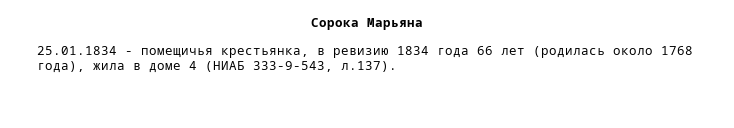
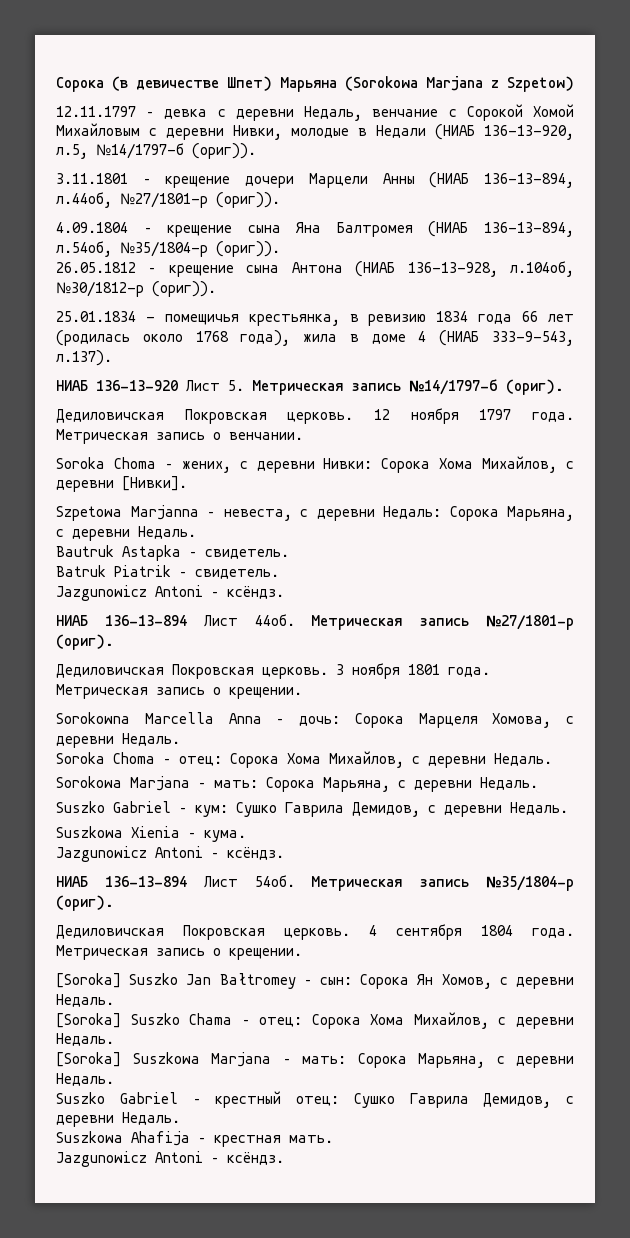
- Сорока Марьяна
+ Сорока (в девичестве Шпет) Марьяна (Sorokowa Marjana z Szpetow)
+ 12.11.1797 – девка с деревни Недаль, венчание с Сорокой Хомой Михайловым с деревни Нивки, молодые в Недали (НИАБ 136-13-920, л.5, №14/1797-б (ориг)).
+ 3.11.1801 – крещение дочери Марцели Анны (НИАБ 136-13-894, л.44об, №27/1801-р (ориг)).
+ 4.09.1804 – крещение сына Яна Балтромея (НИАБ 136-13-894, л.54об, №35/1804-р (ориг)).
+ 26.05.1812 – крещение сына Антона (НИАБ 136-13-928, л.104об, №30/1812-р (ориг)).
+ НИАБ 136-13-920 Лист 5. Метрическая запись №14/1797-б (ориг).
+ Дедиловичская Покровская церковь. 12 ноября 1797 года. Метрическая запись о венчании.
+ Soroka Choma – жених, с деревни Нивки: Сорока Хома Михайлов, с деревни [Нивки].
+ Szpetowa Marjanna – невеста, с деревни Недаль: Сорока Марьяна, с деревни Недаль.
+ Bautruk Astapka – свидетель.
+ Batruk Piatrik – свидетель.
+ Jazgunowicz Antoni – ксёндз.
+ НИАБ 136-13-894 Лист 44об. Метрическая запись №27/1801-р (ориг).
+ Дедиловичская Покровская церковь. 3 ноября 1801 года. Метрическая запись о крещении.
+ Sorokowna Marcella Anna – дочь: Сорока Марцеля Хомова, с деревни Недаль.
+ Soroka Choma – отец: Сорока Хома Михайлов, с деревни Недаль.
+ Sorokowa Marjana – мать: Сорока Марьяна, с деревни Недаль.
+ Suszko Gabriel – кум: Сушко Гаврила Демидов, с деревни Недаль.
+ Suszkowa Xienia – кума.
+ Jazgunowicz Antoni – ксёндз.
+ НИАБ 136-13-894 Лист 54об. Метрическая запись №35/1804-р (ориг).
+ Дедиловичская Покровская церковь. 4 сентября 1804 года. Метрическая запись о крещении.
+ [Soroka] Suszko Jan Bałtromey – сын: Сорока Ян Хомов, с деревни Недаль.
+ [Soroka] Suszko Chama – отец: Сорока Хома Михайлов, с деревни Недаль.
+ [Soroka] Suszkowa Marjana – мать: Сорока Марьяна, с деревни Недаль.
+ Suszko Gabriel – крестный отец: Сушко Гаврила Демидов, с деревни Недаль.
+ Suszkowa Ahafija – крестная мать.
+ Jazgunowicz Antoni – ксёндз.

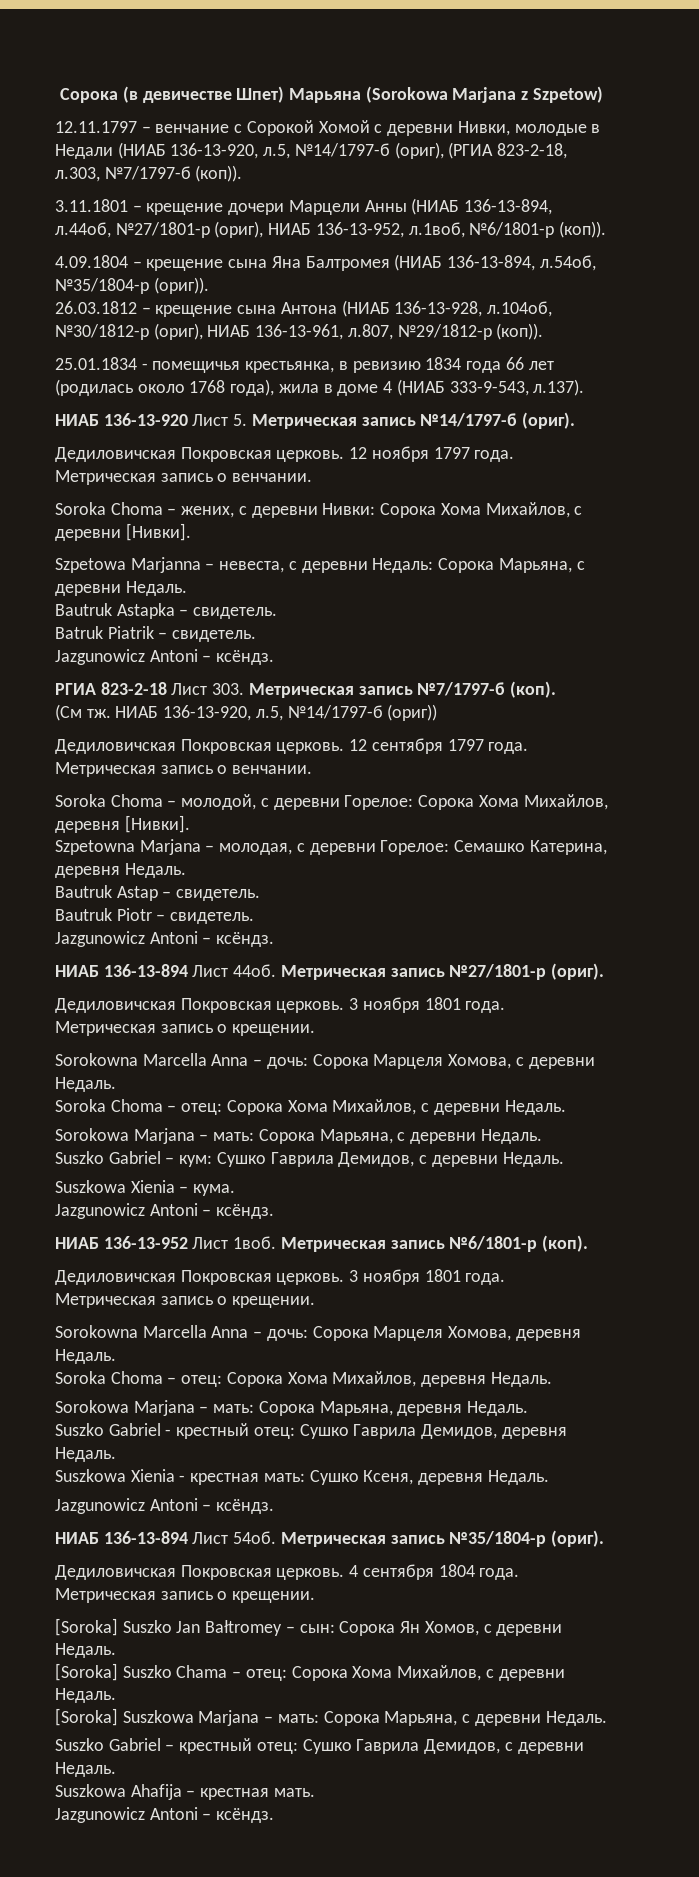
- 12.11.1797 – девка с деревни Недаль, венчание с Сорокой Хомой Михайловым с деревни Нивки, молодые в Недали (НИАБ 136-13-920, л.5, №14/1797-б (ориг)).
+ 12.11.1797 – венчание с Сорокой Хомой с деревни Нивки, молодые в Недали (НИАБ 136-13-920, л.5, №14/1797-б (ориг), (РГИА 823-2-18, л.303, №7/1797-б (коп)).
- 3.11.1801 – крещение дочери Марцели Анны (НИАБ 136-13-894, л.44об, №27/1801-р (ориг)).
+ 3.11.1801 – крещение дочери Марцели Анны (НИАБ 136-13-894, л.44об, №27/1801-р (ориг), НИАБ 136-13-952, л.1воб, №6/1801-р (коп)).
- 26.05.1812 – крещение сына Антона (НИАБ 136-13-928, л.104об, №30/1812-р (ориг)).
+ 26.03.1812 – крещение сына Антона (НИАБ 136-13-928, л.104об, №30/1812-р (ориг), НИАБ 136-13-961, л.807, №29/1812-р (коп)).
+ РГИА 823-2-18 Лист 303. Метрическая запись №7/1797-б (коп).
+ (См тж. НИАБ 136-13-920, л.5, №14/1797-б (ориг))
+ Дедиловичская Покровская церковь. 12 сентября 1797 года. Метрическая запись о венчании.
+ Soroka Choma – молодой, с деревни Горелое: Сорока Хома Михайлов, деревня [Нивки].
+ Szpetowna Marjana – молодая, с деревни Горелое: Семашко Катерина, деревня Недаль.
+ Bautruk Astap – свидетель.
+ Bautruk Piotr – свидетель.
+ Jazgunowicz Antoni – ксёндз.
+ НИАБ 136-13-952 Лист 1воб. Метрическая запись №6/1801-р (коп).
+ Дедиловичская Покровская церковь. 3 ноября 1801 года. Метрическая запись о крещении.
+ Sorokowna Marcella Anna – дочь: Сорока Марцеля Хомова, деревня Недаль.
+ Soroka Choma – отец: Сорока Хома Михайлов, деревня Недаль.
+ Sorokowa Marjana – мать: Сорока Марьяна, деревня Недаль.
+ Suszko Gabriel - крестный отец: Сушко Гаврила Демидов, деревня Недаль.
+ Suszkowa Xienia - крестная мать: Сушко Ксеня, деревня Недаль.
+ Jazgunowicz Antoni – ксёндз.

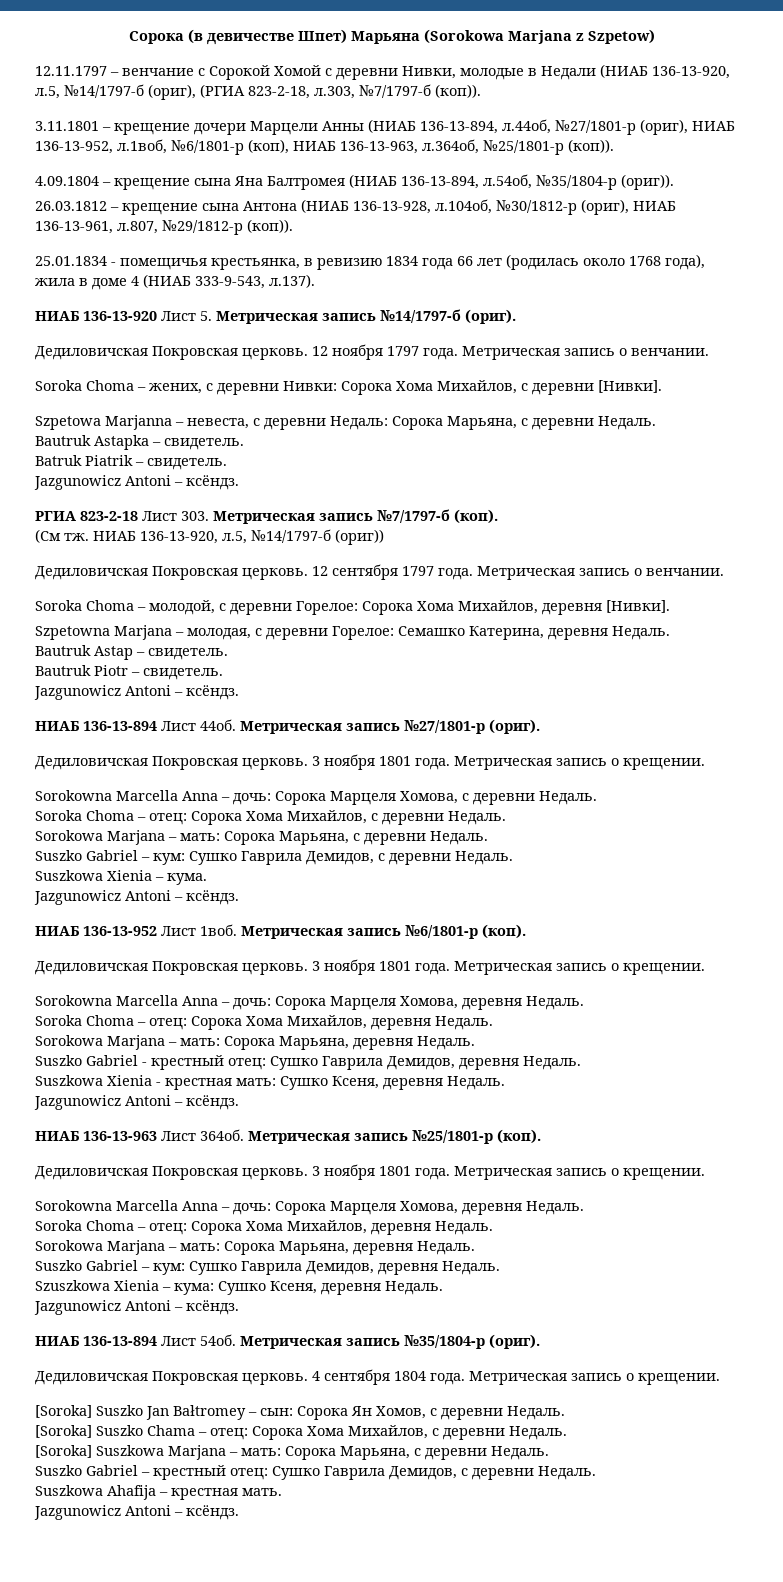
- 3.11.1801 – крещение дочери Марцели Анны (НИАБ 136-13-894, л.44об, №27/1801-р (ориг), НИАБ 136-13-952, л.1воб, №6/1801-р (коп)).
+ 3.11.1801 – крещение дочери Марцели Анны (НИАБ 136-13-894, л.44об, №27/1801-р (ориг), НИАБ 136-13-952, л.1воб, №6/1801-р (коп), НИАБ 136-13-963, л.364об, №25/1801-р (коп)).
+ НИАБ 136-13-963 Лист 364об. Метрическая запись №25/1801-р (коп).
+ Дедиловичская Покровская церковь. 3 ноября 1801 года. Метрическая запись о крещении.
+ Sorokowna Marcella Anna – дочь: Сорока Марцеля Хомова, деревня Недаль.
+ Soroka Choma – отец: Сорока Хома Михайлов, деревня Недаль.
+ Sorokowa Marjana – мать: Сорока Марьяна, деревня Недаль.
+ Suszko Gabriel – кум: Сушко Гаврила Демидов, деревня Недаль.
+ Szuszkowa Xienia – кума: Сушко Ксеня, деревня Недаль.
+ Jazgunowicz Antoni – ксёндз.

